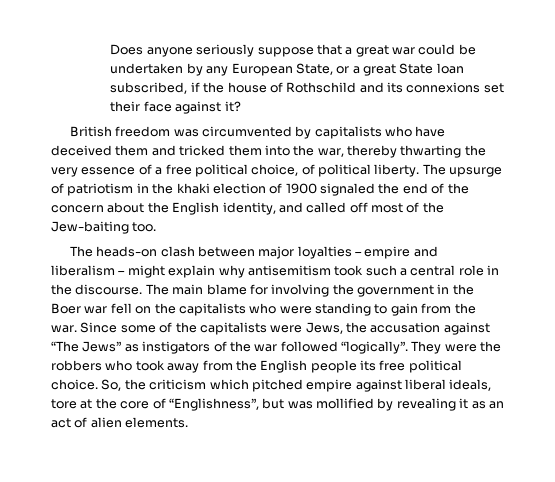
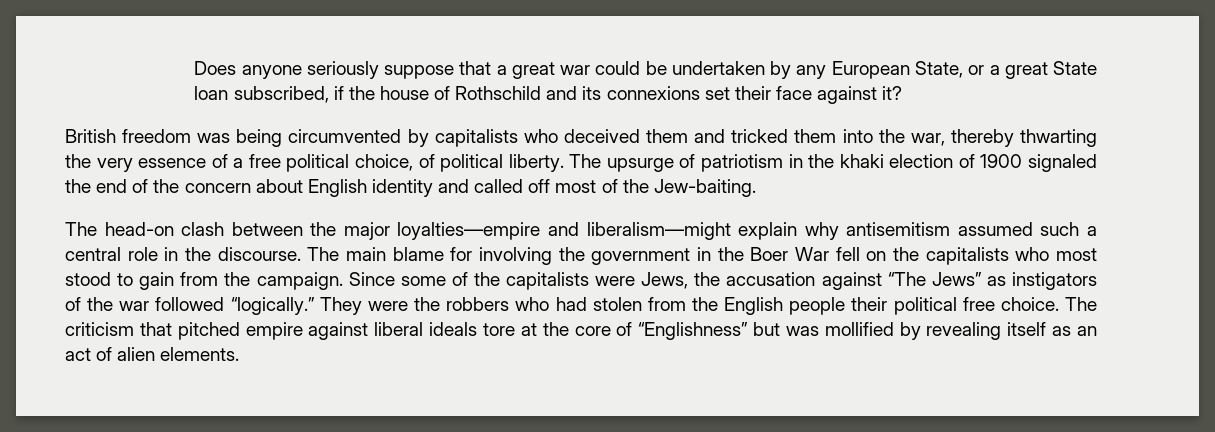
- British freedom was circumvented by capitalists who have deceived them and tricked them into the war, thereby thwarting the very essence of a free political choice, of political liberty.
+ British freedom was being circumvented by capitalists who deceived them and tricked them into the war, thereby thwarting the very essence of a free political choice, of political liberty.
- The upsurge of patriotism in the khaki election of 1900 signaled the end of the concern about the English identity, and called off most of the Jew-baiting too.
- The heads-on clash between major loyalties – empire and liberalism – might explain why antisemitism took such a central role in the discourse.
+ The upsurge of patriotism in the khaki election of 1900 signaled the end of the concern about English identity and called off most of the Jew-baiting.
+ The head-on clash between the major loyalties—empire and liberalism—might explain why antisemitism assumed such a central role in the discourse.
- The main blame for involving the government in the Boer war fell on the capitalists who were standing to gain from the war.
+ The main blame for involving the government in the Boer War fell on the capitalists who most stood to gain from the campaign.
- Since some of the capitalists were Jews, the accusation against “The Jews” as instigators of the war followed “logically”.
+ Since some of the capitalists were Jews, the accusation against “The Jews” as instigators of the war followed “logically.”
- They were the robbers who took away from the English people its free political choice. So, the criticism which pitched empire against liberal ideals, tore at the core of “Englishness”, but was mollified by revealing it as an act of alien elements.
+ They were the robbers who had stolen from the English people their political free choice. The criticism that pitched empire against liberal ideals tore at the core of “Englishness” but was mollified by revealing itself as an act of alien elements.

